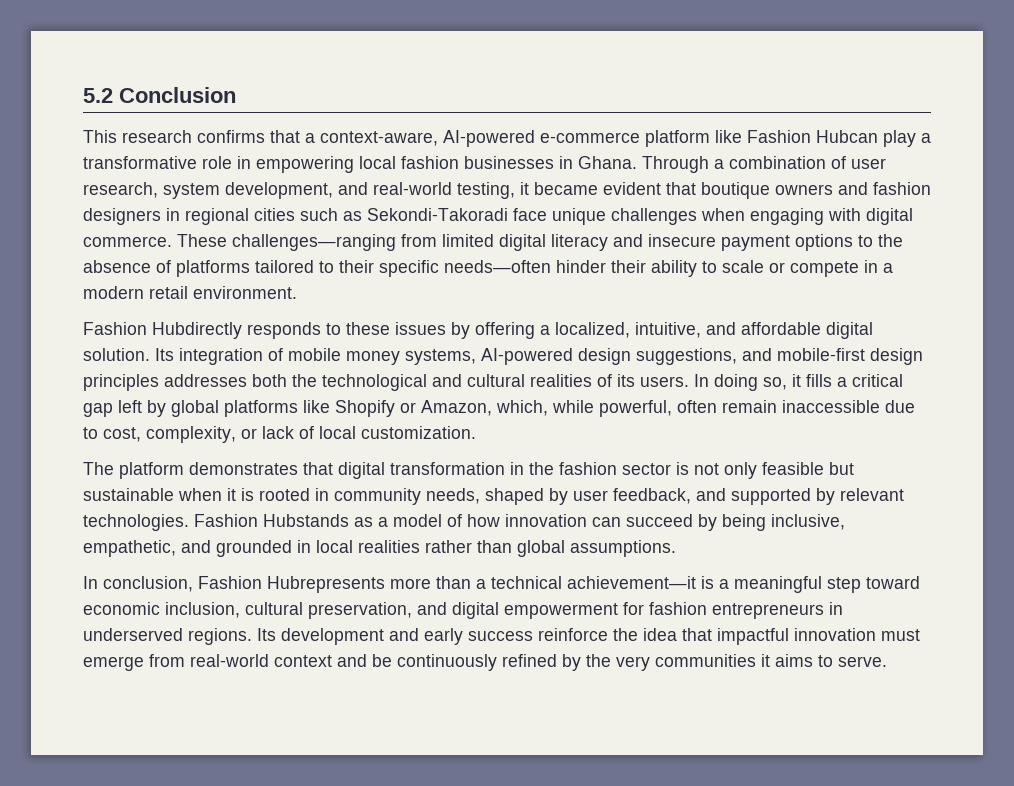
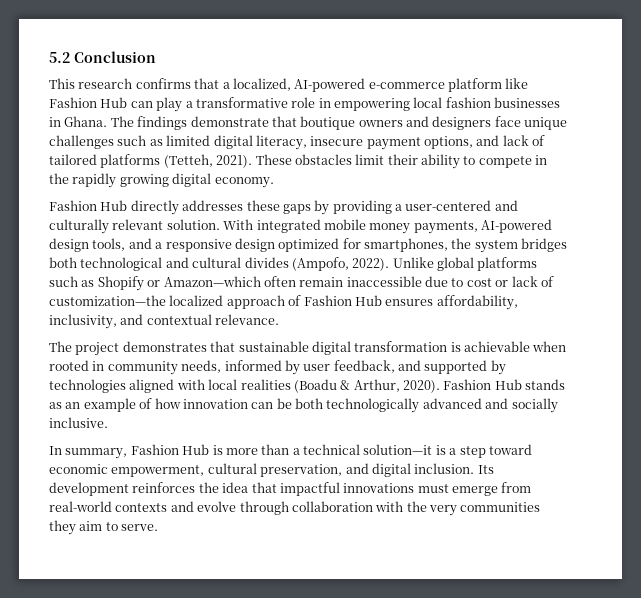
- This research confirms that a context-aware, AI-powered e-commerce platform like Fashion Hubcan play a transformative role in empowering local fashion businesses in Ghana.
+ This research confirms that a localized, AI-powered e-commerce platform like Fashion Hub can play a transformative role in empowering local fashion businesses in Ghana.
- Through a combination of user research, system development, and real-world testing, it became evident that boutique owners and fashion designers in regional cities such as Sekondi-Takoradi face unique challenges when engaging with digital commerce. These challenges—ranging from limited digital literacy and insecure payment options to the absence of platforms tailored to their specific needs—often hinder their ability to scale or compete in a modern retail environment.
- Fashion Hubdirectly responds to these issues by offering a localized, intuitive, and affordable digital solution. Its integration of mobile money systems, AI-powered design suggestions, and mobile-first design principles addresses both the technological and cultural realities of its users. In doing so, it fills a critical gap left by global platforms like Shopify or Amazon, which, while powerful, often remain inaccessible due to cost, complexity, or lack of local customization.
- The platform demonstrates that digital transformation in the fashion sector is not only feasible but sustainable when it is rooted in community needs, shaped by user feedback, and supported by relevant technologies. Fashion Hubstands as a model of how innovation can succeed by being inclusive, empathetic, and grounded in local realities rather than global assumptions.
- In conclusion, Fashion Hubrepresents more than a technical achievement—it is a meaningful step toward economic inclusion, cultural preservation, and digital empowerment for fashion entrepreneurs in underserved regions. Its development and early success reinforce the idea that impactful innovation must emerge from real-world context and be continuously refined by the very communities it aims to serve.
+ The findings demonstrate that boutique owners and designers face unique challenges such as limited digital literacy, insecure payment options, and lack of tailored platforms (Tetteh, 2021). These obstacles limit their ability to compete in the rapidly growing digital economy.
+ Fashion Hub directly addresses these gaps by providing a user-centered and culturally relevant solution. With integrated mobile money payments, AI-powered design tools, and a responsive design optimized for smartphones, the system bridges both technological and cultural divides (Ampofo, 2022). Unlike global platforms such as Shopify or Amazon—which often remain inaccessible due to cost or lack of customization—the localized approach of Fashion Hub ensures affordability, inclusivity, and contextual relevance.
+ The project demonstrates that sustainable digital transformation is achievable when rooted in community needs, informed by user feedback, and supported by technologies aligned with local realities (Boadu & Arthur, 2020). Fashion Hub stands as an example of how innovation can be both technologically advanced and socially inclusive.
+ In summary, Fashion Hub is more than a technical solution—it is a step toward economic empowerment, cultural preservation, and digital inclusion. Its development reinforces the idea that impactful innovations must emerge from real-world contexts and evolve through collaboration with the very communities they aim to serve.

